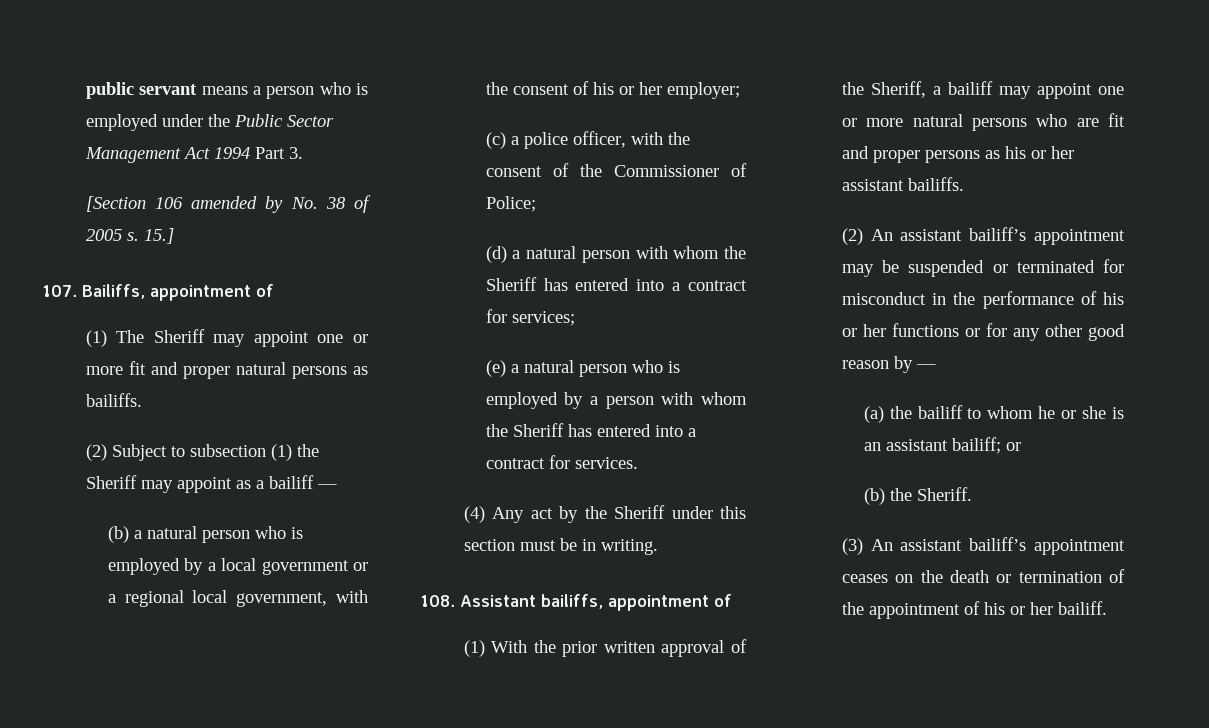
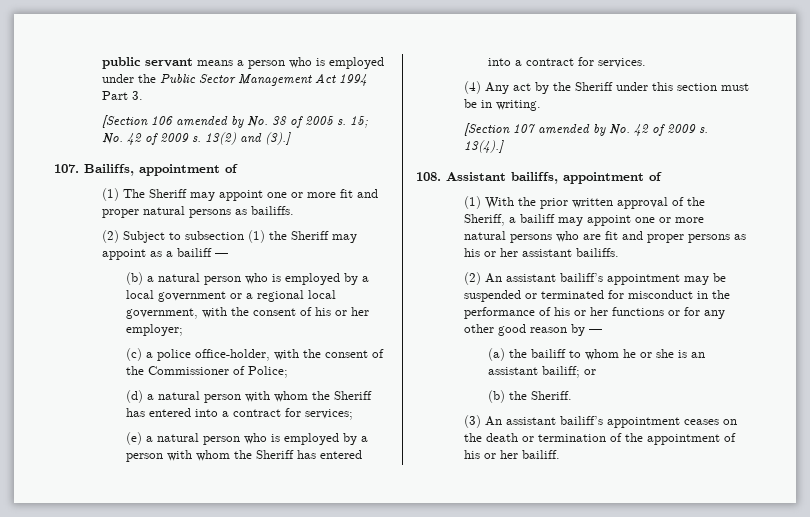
- 15.]
+ 15; No. 42 of 2009 s. 13(2) and (3).]
- (c) a police officer, with the consent of the Commissioner of Police;
+ (c) a police office-holder, with the consent of the Commissioner of Police;
+ [Section 107 amended by No. 42 of 2009 s. 13(4).]

